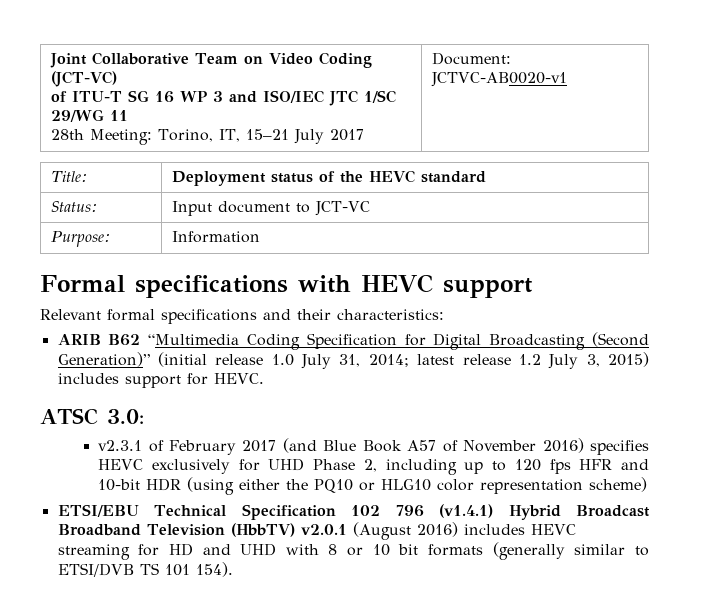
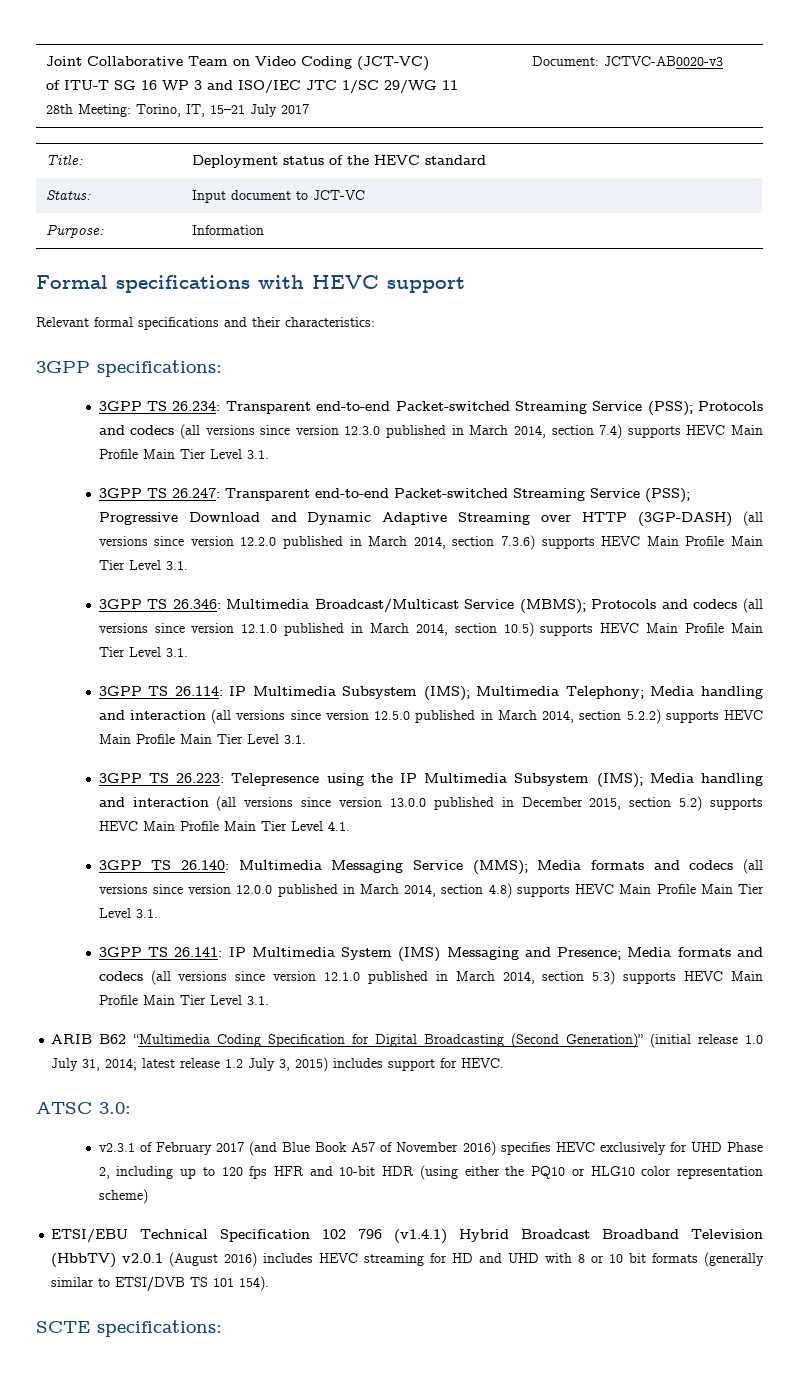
  Joint Collaborative Team on Video Coding (JCT-VC)
  of ITU-T SG 16 WP 3 and ISO/IEC JTC 1/SC 29/WG 11
- 28th Meeting: Torino, IT, 15–21 July 2017 | Document: JCTVC-AB0020-v1
+ 28th Meeting: Torino, IT, 15–21 July 2017 | Document: JCTVC-AB0020-v3
+ 3GPP specifications:
+ 3GPP TS 26.234: Transparent end-to-end Packet-switched Streaming Service (PSS); Protocols and codecs (all versions since version 12.3.0 published in March 2014, section 7.4) supports HEVC Main Profile Main Tier Level 3.1.
+ 3GPP TS 26.247: Transparent end-to-end Packet-switched Streaming Service (PSS); Progressive Download and Dynamic Adaptive Streaming over HTTP (3GP-DASH) (all versions since version 12.2.0 published in March 2014, section 7.3.6) supports HEVC Main Profile Main Tier Level 3.1.
+ 3GPP TS 26.346: Multimedia Broadcast/Multicast Service (MBMS); Protocols and codecs (all versions since version 12.1.0 published in March 2014, section 10.5) supports HEVC Main Profile Main Tier Level 3.1.
+ 3GPP TS 26.114: IP Multimedia Subsystem (IMS); Multimedia Telephony; Media handling and interaction (all versions since version 12.5.0 published in March 2014, section 5.2.2) supports HEVC Main Profile Main Tier Level 3.1.
+ 3GPP TS 26.223: Telepresence using the IP Multimedia Subsystem (IMS); Media handling and interaction (all versions since version 13.0.0 published in December 2015, section 5.2) supports HEVC Main Profile Main Tier Level 4.1.
+ 3GPP TS 26.140: Multimedia Messaging Service (MMS); Media formats and codecs (all versions since version 12.0.0 published in March 2014, section 4.8) supports HEVC Main Profile Main Tier Level 3.1.
+ 3GPP TS 26.141: IP Multimedia System (IMS) Messaging and Presence; Media formats and codecs (all versions since version 12.1.0 published in March 2014, section 5.3) supports HEVC Main Profile Main Tier Level 3.1.
+ SCTE specifications:

